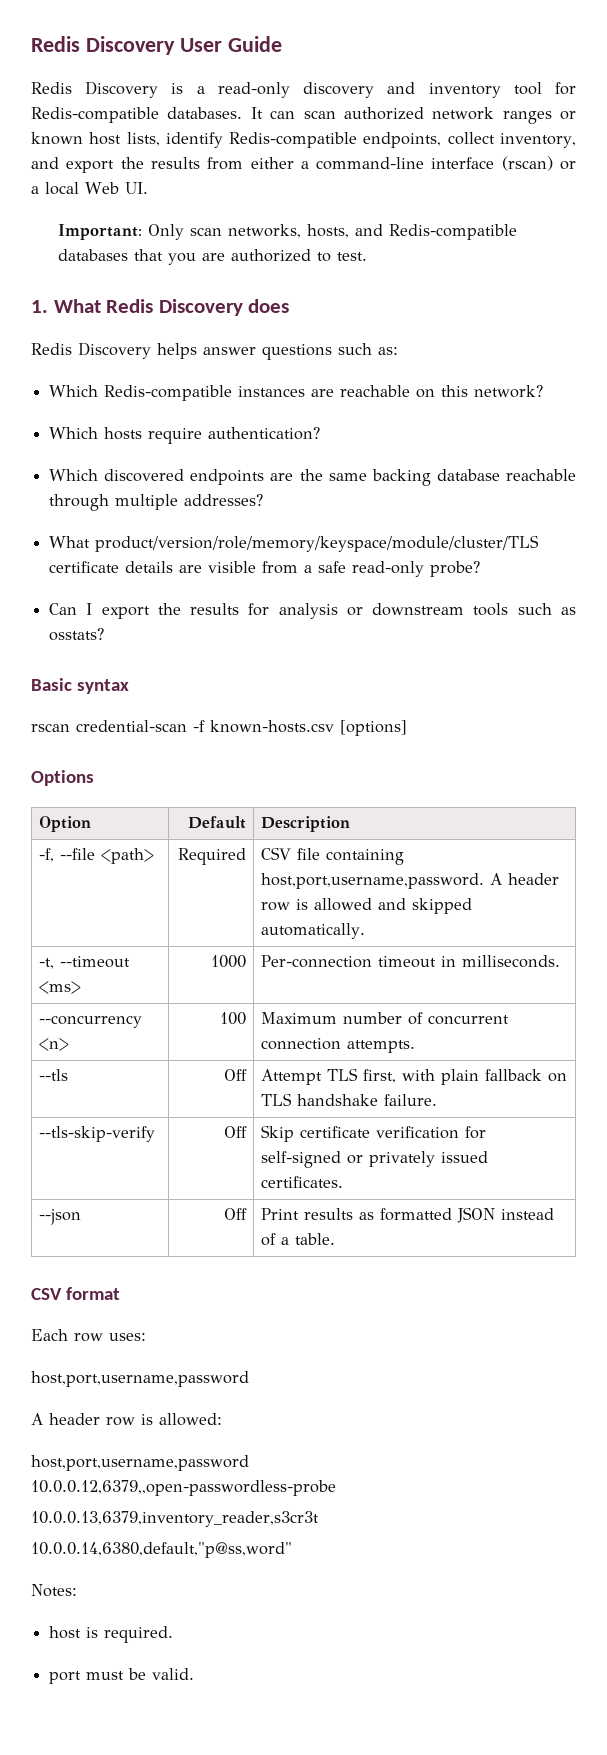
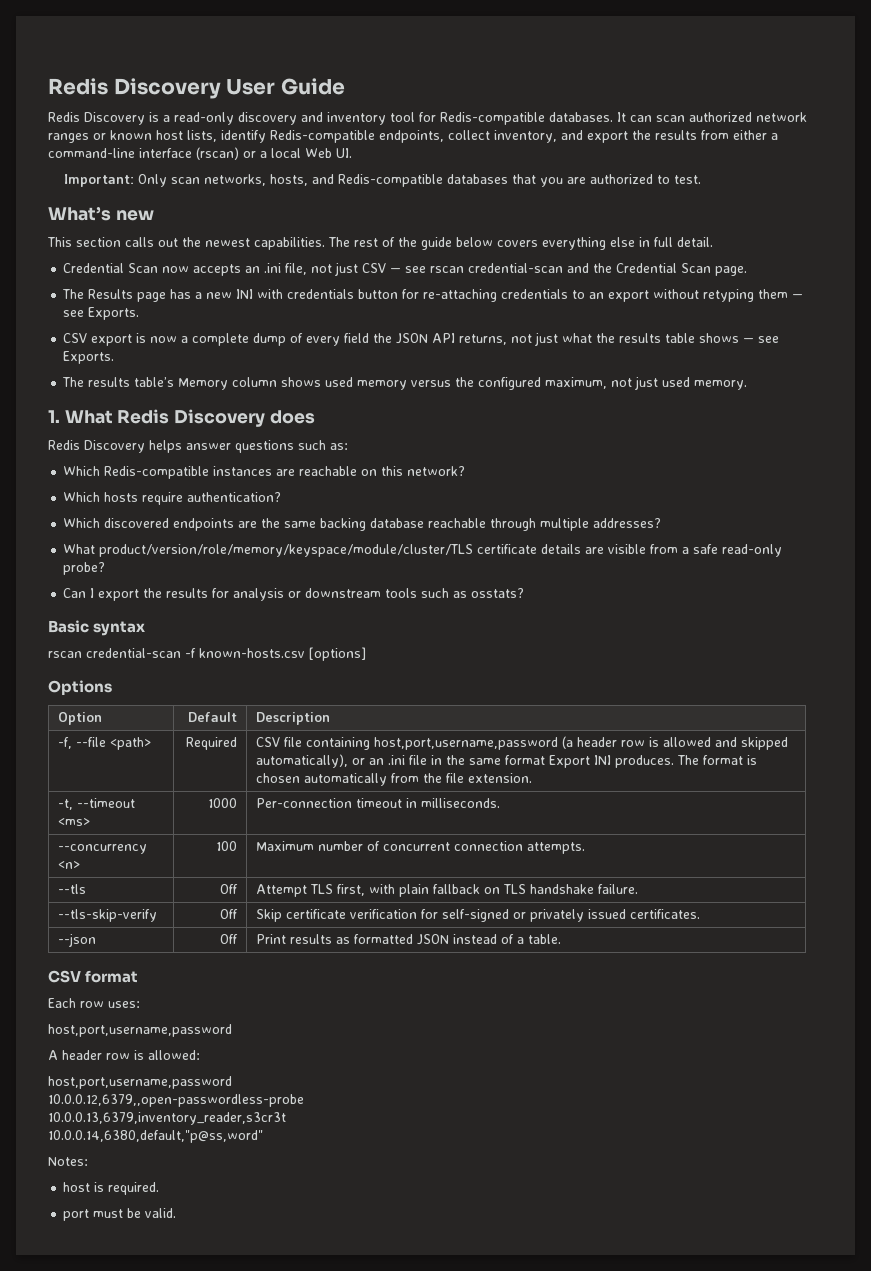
+ What’s new
+ This section calls out the newest capabilities. The rest of the guide below covers everything else in full detail.
+ Credential Scan now accepts an .ini file, not just CSV — see rscan credential-scan and the Credential Scan page.
+ The Results page has a new INI with credentials button for re-attaching credentials to an export without retyping them — see Exports.
+ CSV export is now a complete dump of every field the JSON API returns, not just what the results table shows — see Exports.
+ The results table’s Memory column shows used memory versus the configured maximum, not just used memory.
- -f, --file <path> | Required | CSV file containing host,port,username,password. A header row is allowed and skipped automatically.
+ -f, --file <path> | Required | CSV file containing host,port,username,password (a header row is allowed and skipped automatically), or an .ini file in the same format Export INI produces. The format is chosen automatically from the file extension.

